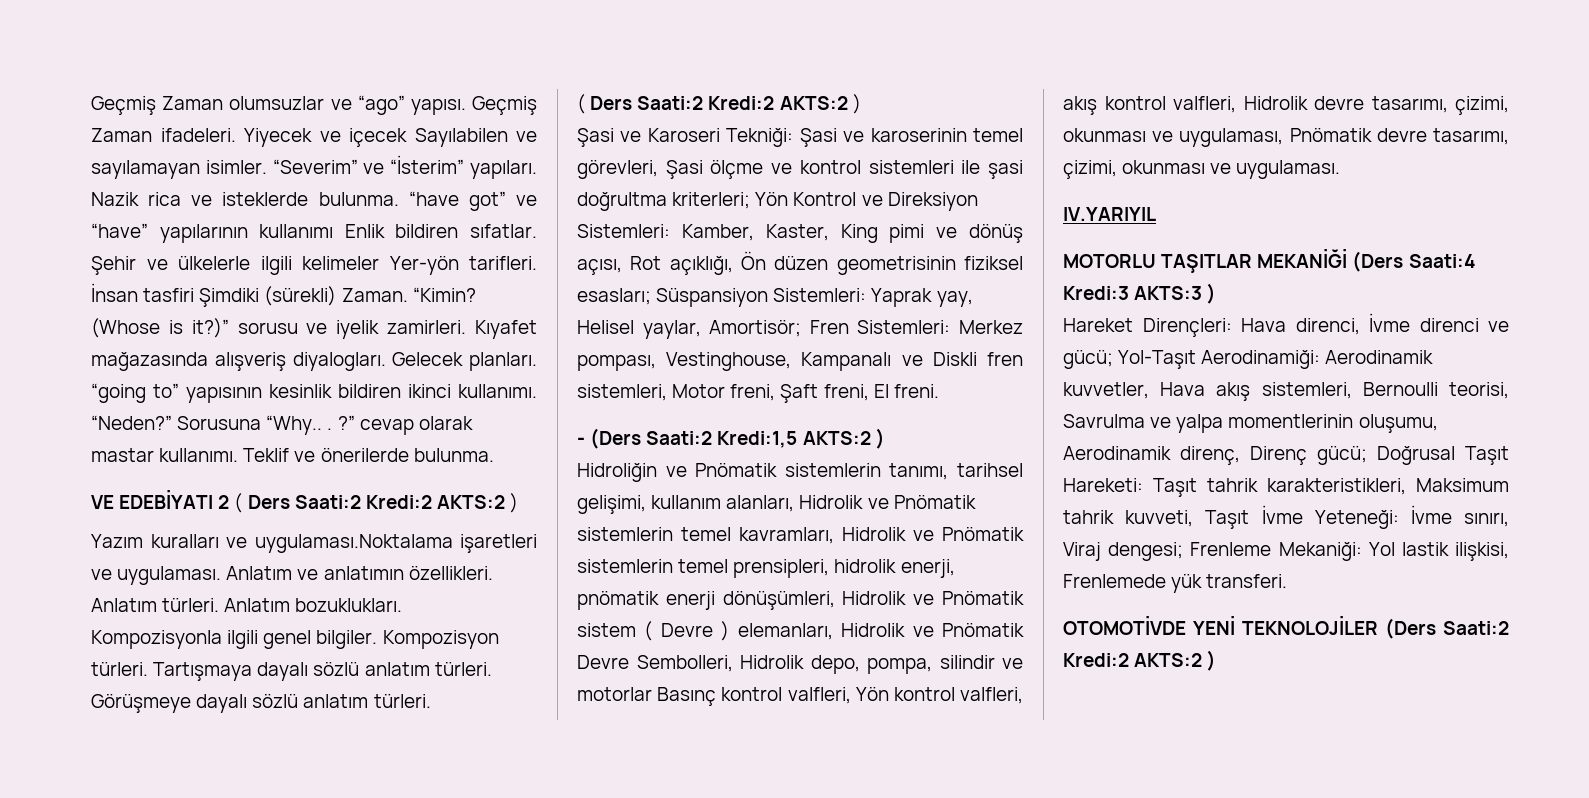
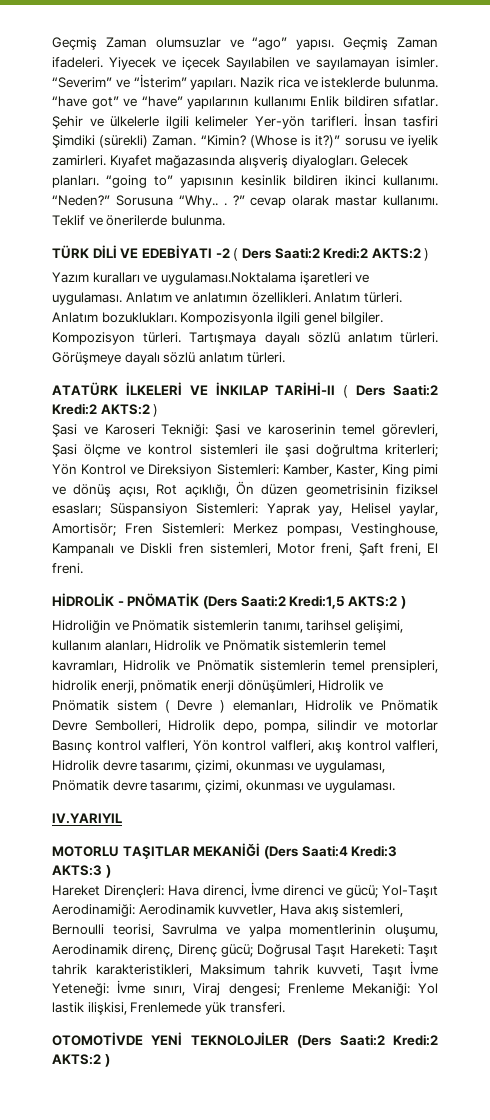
- VE EDEBİYATI 2 ( Ders Saati:2 Kredi:2 AKTS:2 )
+ TÜRK DİLİ VE EDEBİYATI -2 ( Ders Saati:2 Kredi:2 AKTS:2 )
  Görüşmeye dayalı sözlü anlatım türleri.
- ( Ders Saati:2 Kredi:2 AKTS:2 )
+ ATATÜRK İLKELERİ VE İNKILAP TARİHİ-II ( Ders Saati:2 Kredi:2 AKTS:2 )
- - (Ders Saati:2 Kredi:1,5 AKTS:2 )
+ HİDROLİK - PNÖMATİK (Ders Saati:2 Kredi:1,5 AKTS:2 )

